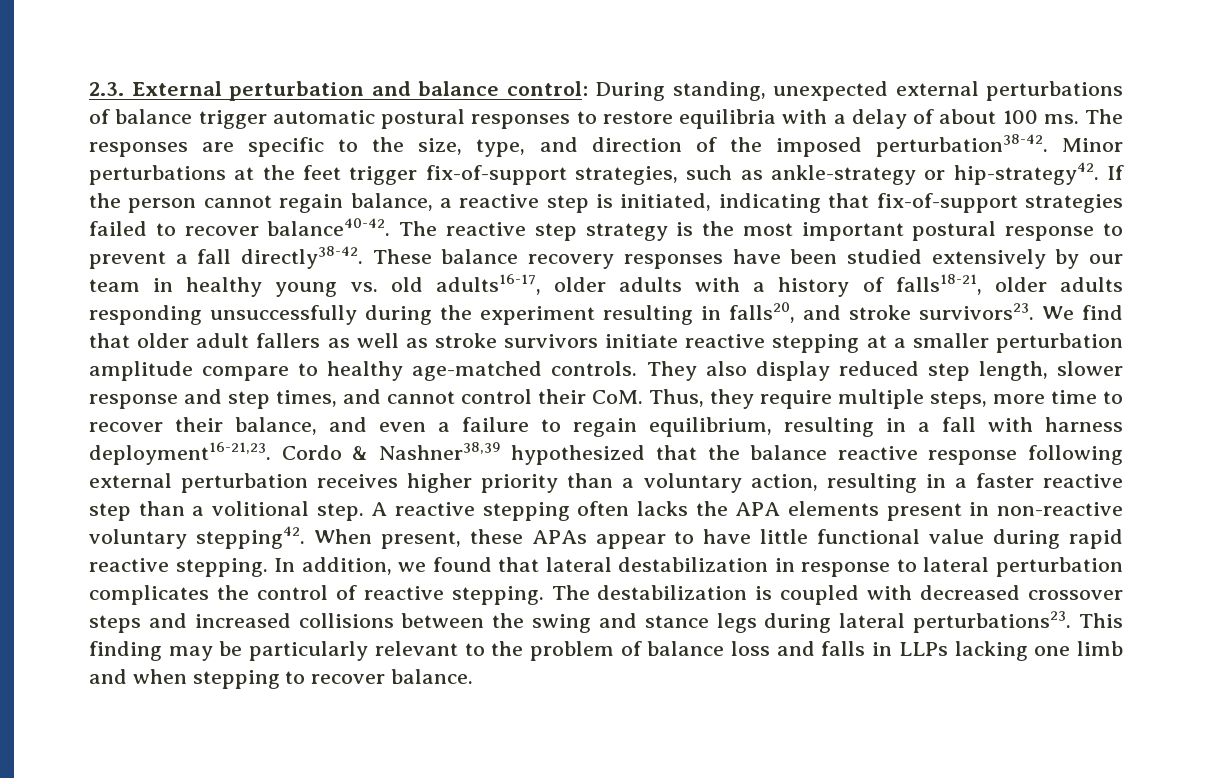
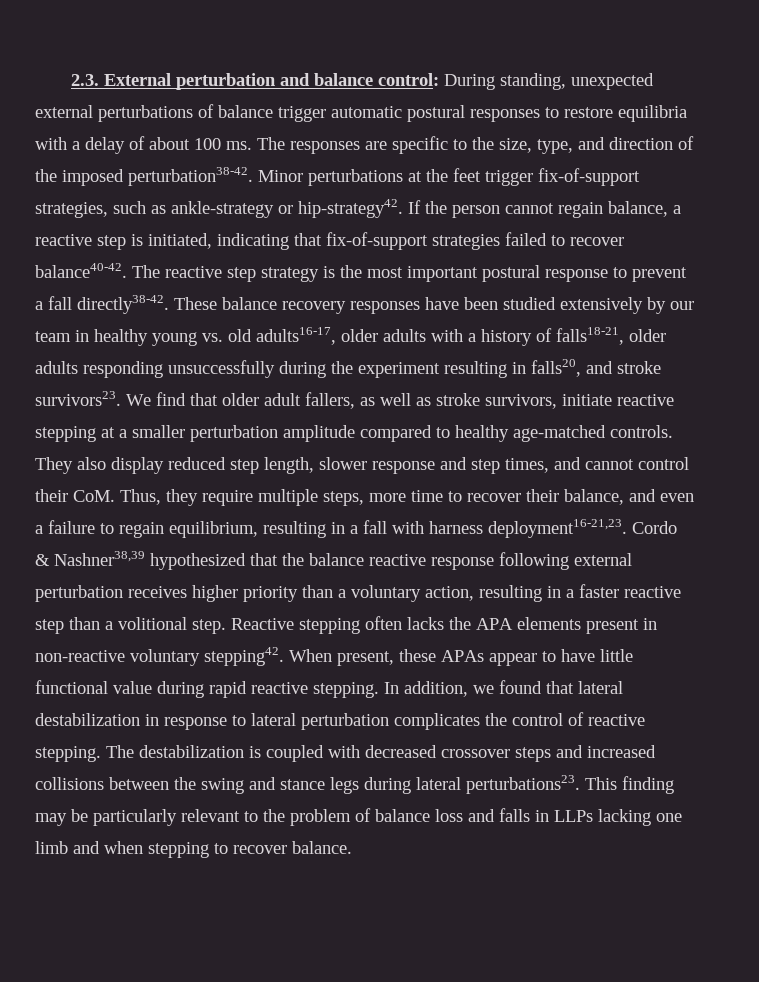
- We find that older adult fallers as well as stroke survivors initiate reactive stepping at a smaller perturbation amplitude compare to healthy age-matched controls.
+ We find that older adult fallers, as well as stroke survivors, initiate reactive stepping at a smaller perturbation amplitude compared to healthy age-matched controls.
- A reactive stepping often lacks the APA elements present in non-reactive voluntary stepping42.
+ Reactive stepping often lacks the APA elements present in non-reactive voluntary stepping42.

